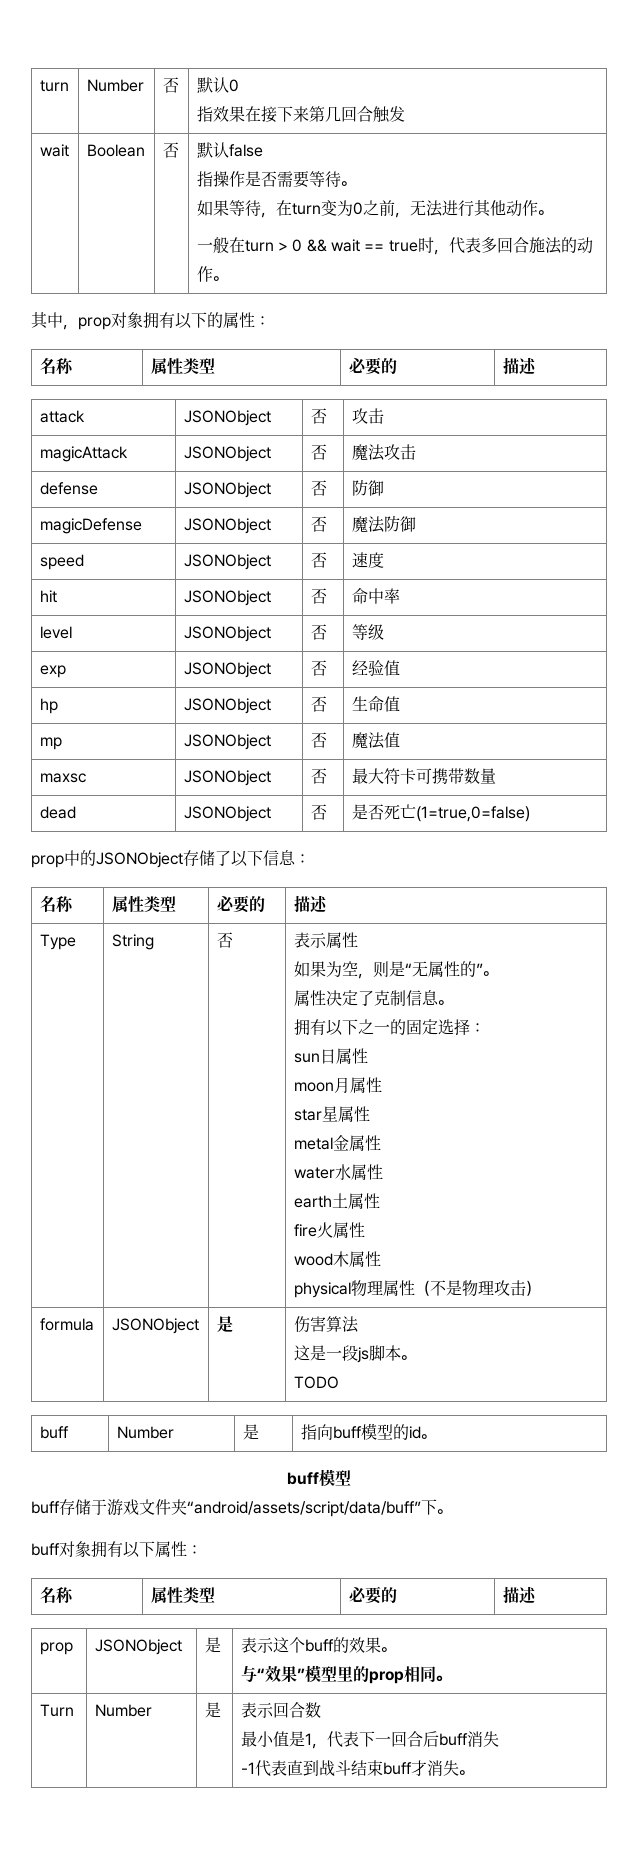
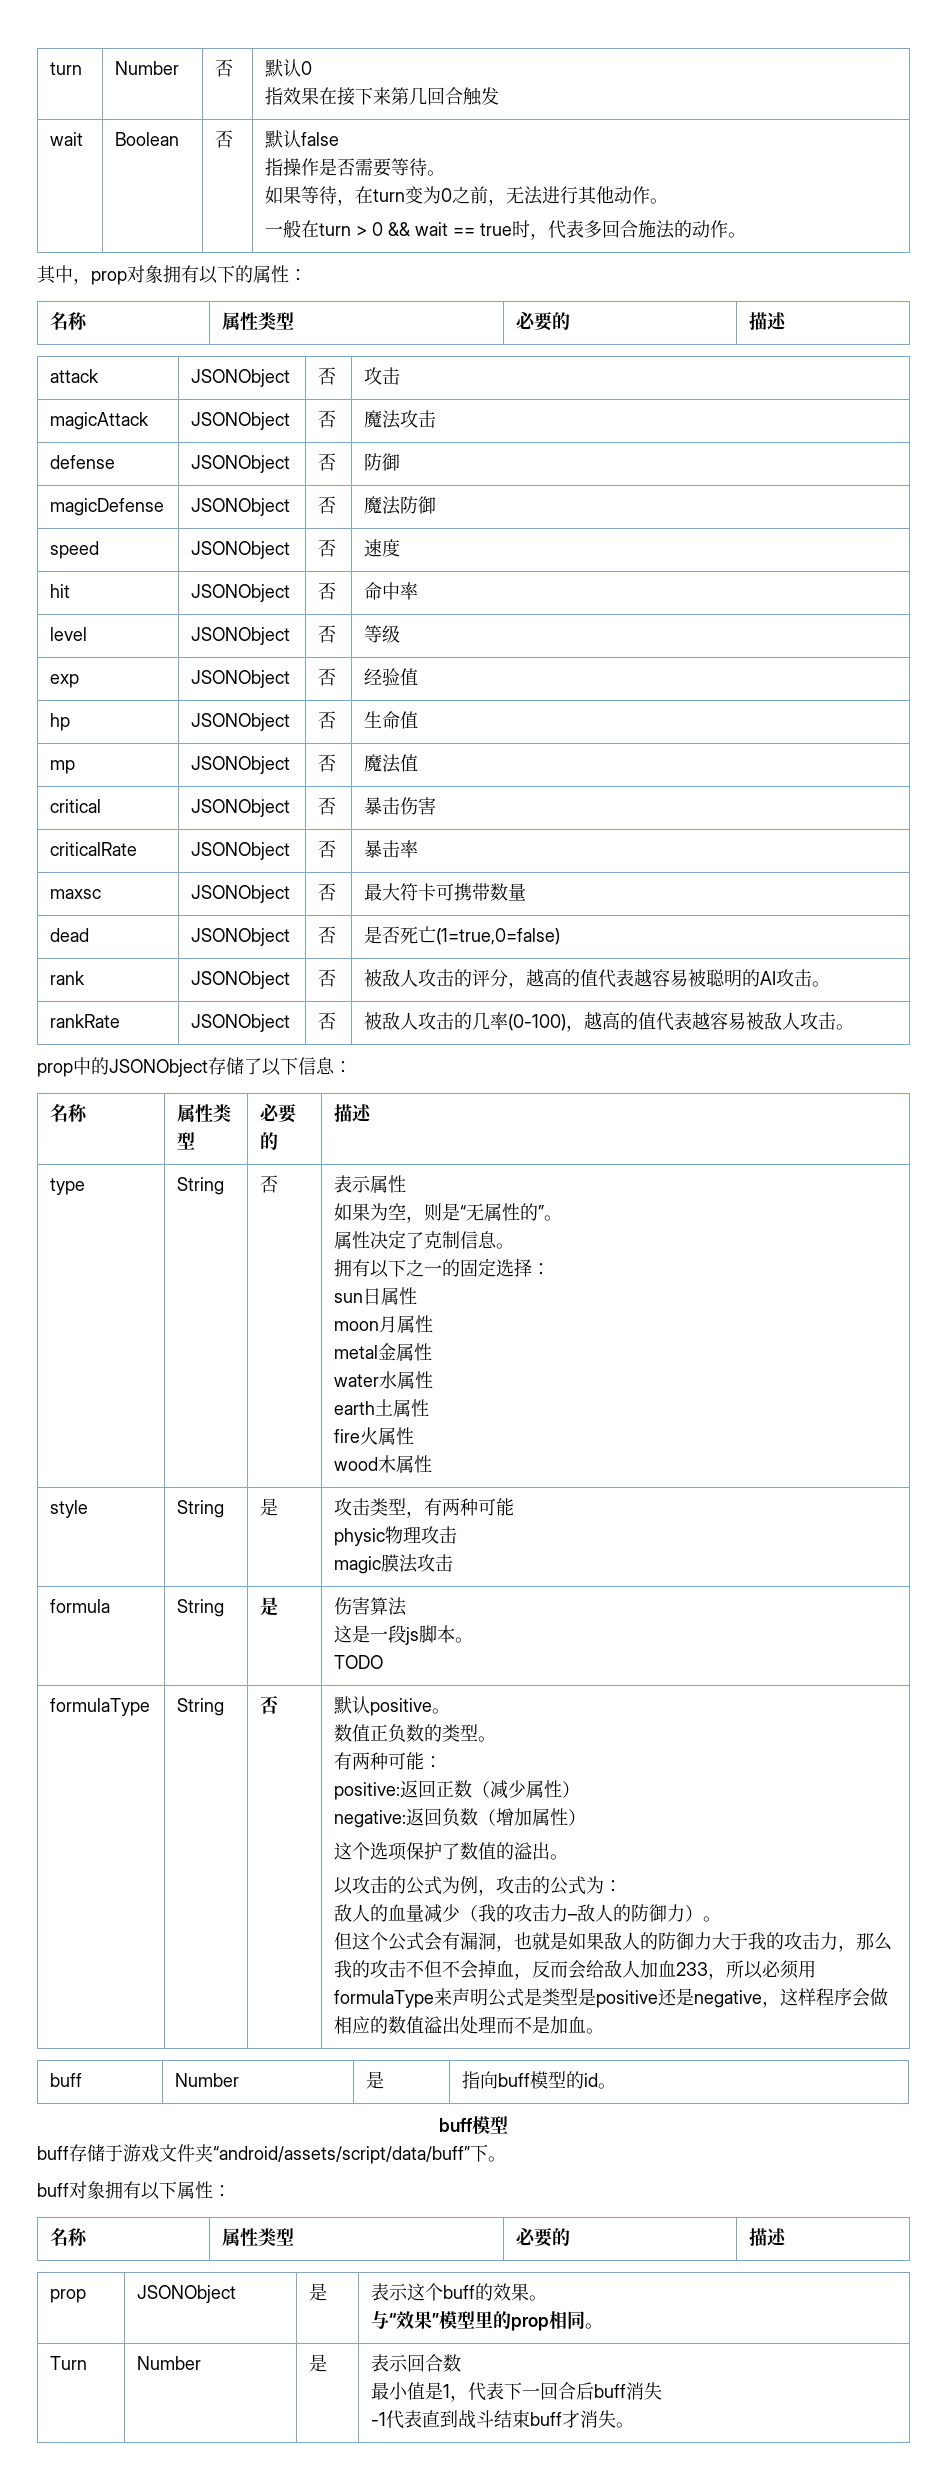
+ critical | JSONObject | 否 | 暴击伤害
+ criticalRate | JSONObject | 否 | 暴击率
+ rank | JSONObject | 否 | 被敌人攻击的评分，越高的值代表越容易被聪明的AI攻击。
+ rankRate | JSONObject | 否 | 被敌人攻击的几率(0-100)，越高的值代表越容易被敌人攻击。
- Type
+ type
- star星属性
- physical物理属性（不是物理攻击）
+ style | String | 是 | 攻击类型，有两种可能
+ physic物理攻击
+ magic膜法攻击
- formula | JSONObject | 是 | 伤害算法
+ formula | String | 是 | 伤害算法
+ formulaType | String | 否 | 默认positive。
+ 数值正负数的类型。
+ 有两种可能：
+ positive:返回正数（减少属性）
+ negative:返回负数（增加属性）
+ 这个选项保护了数值的溢出。
+ 以攻击的公式为例，攻击的公式为：
+ 敌人的血量减少（我的攻击力–敌人的防御力）。
+ 但这个公式会有漏洞，也就是如果敌人的防御力大于我的攻击力，那么我的攻击不但不会掉血，反而会给敌人加血233，所以必须用formulaType来声明公式是类型是positive还是negative，这样程序会做相应的数值溢出处理而不是加血。

